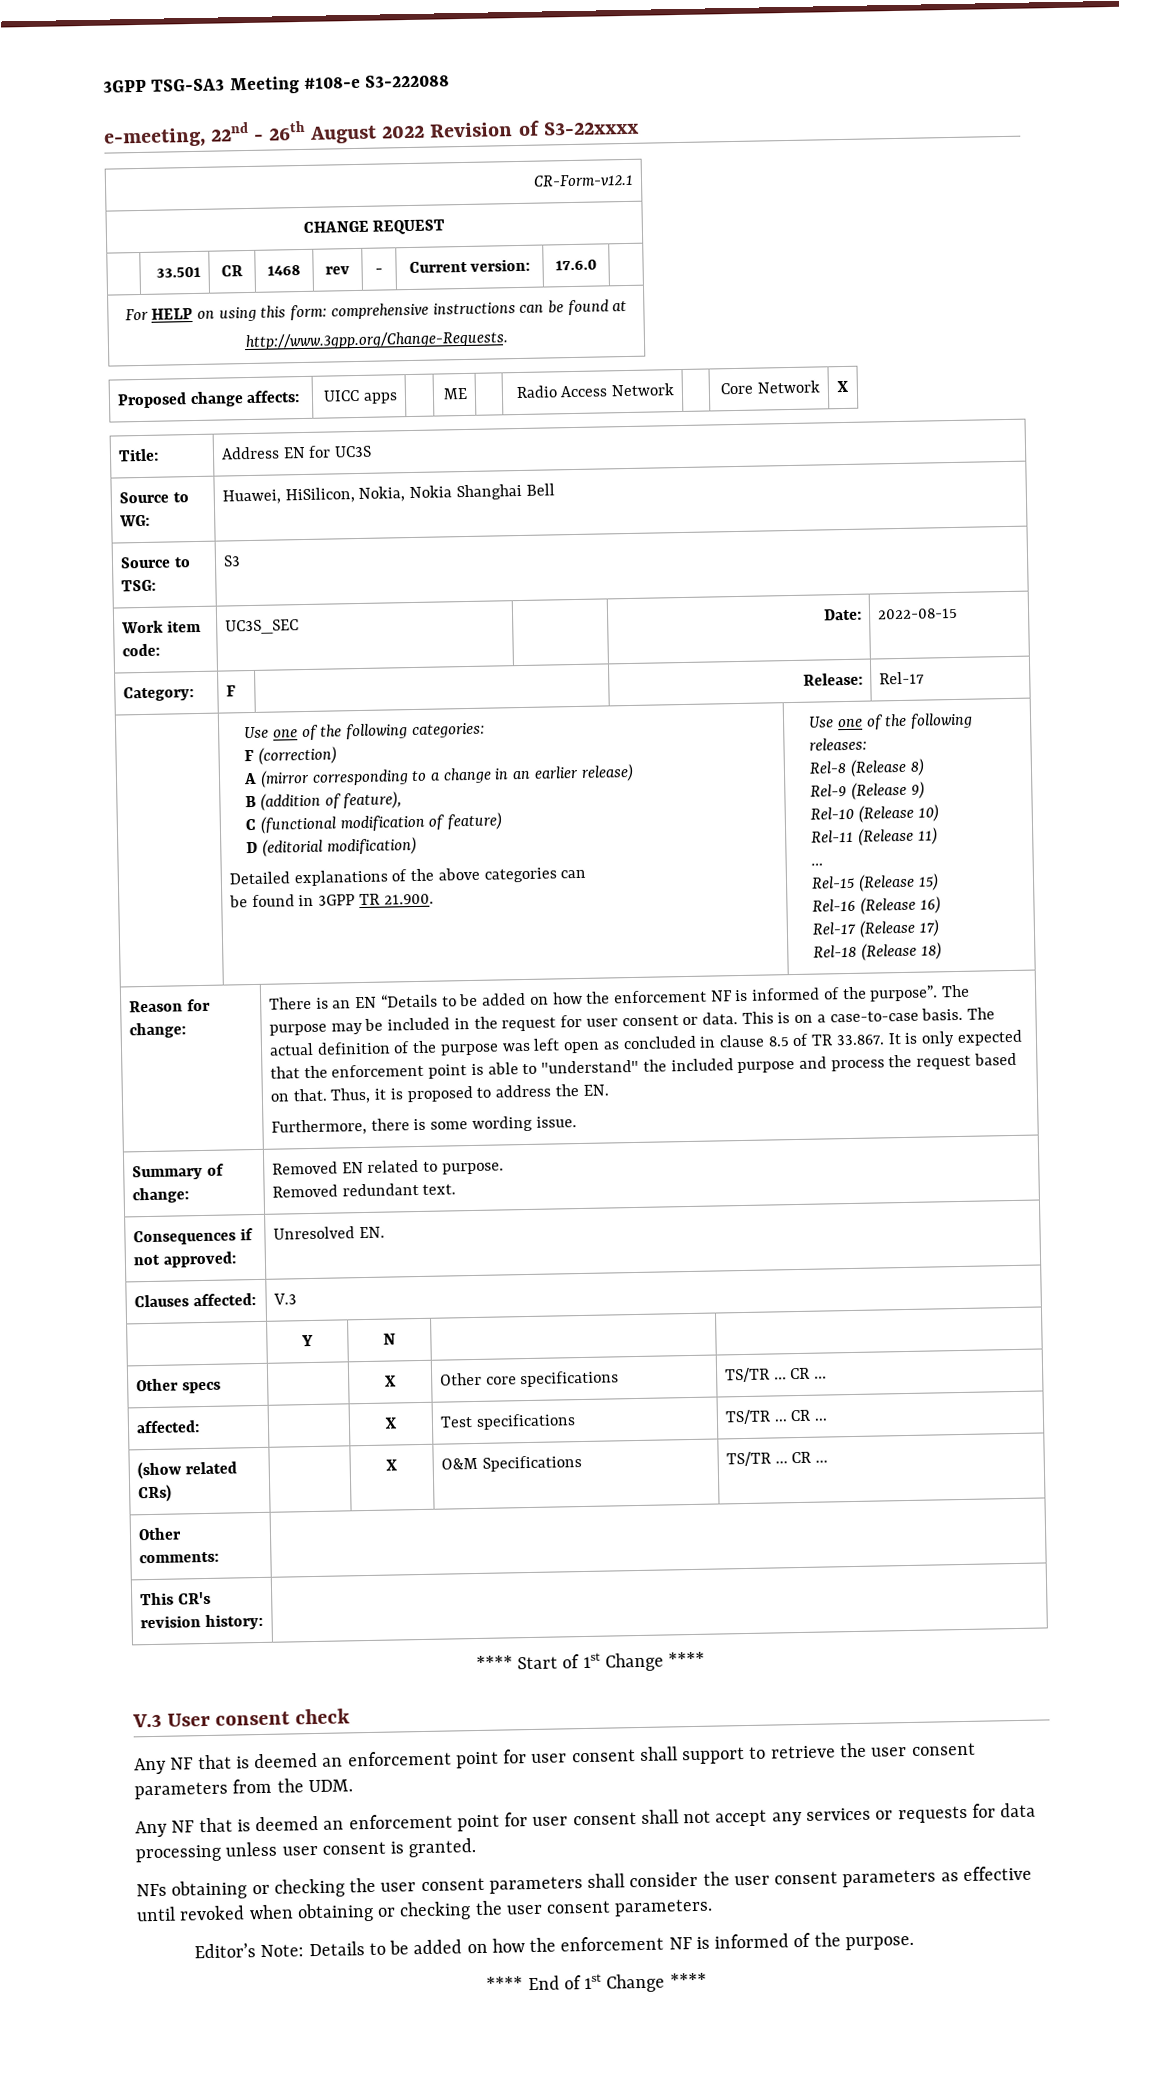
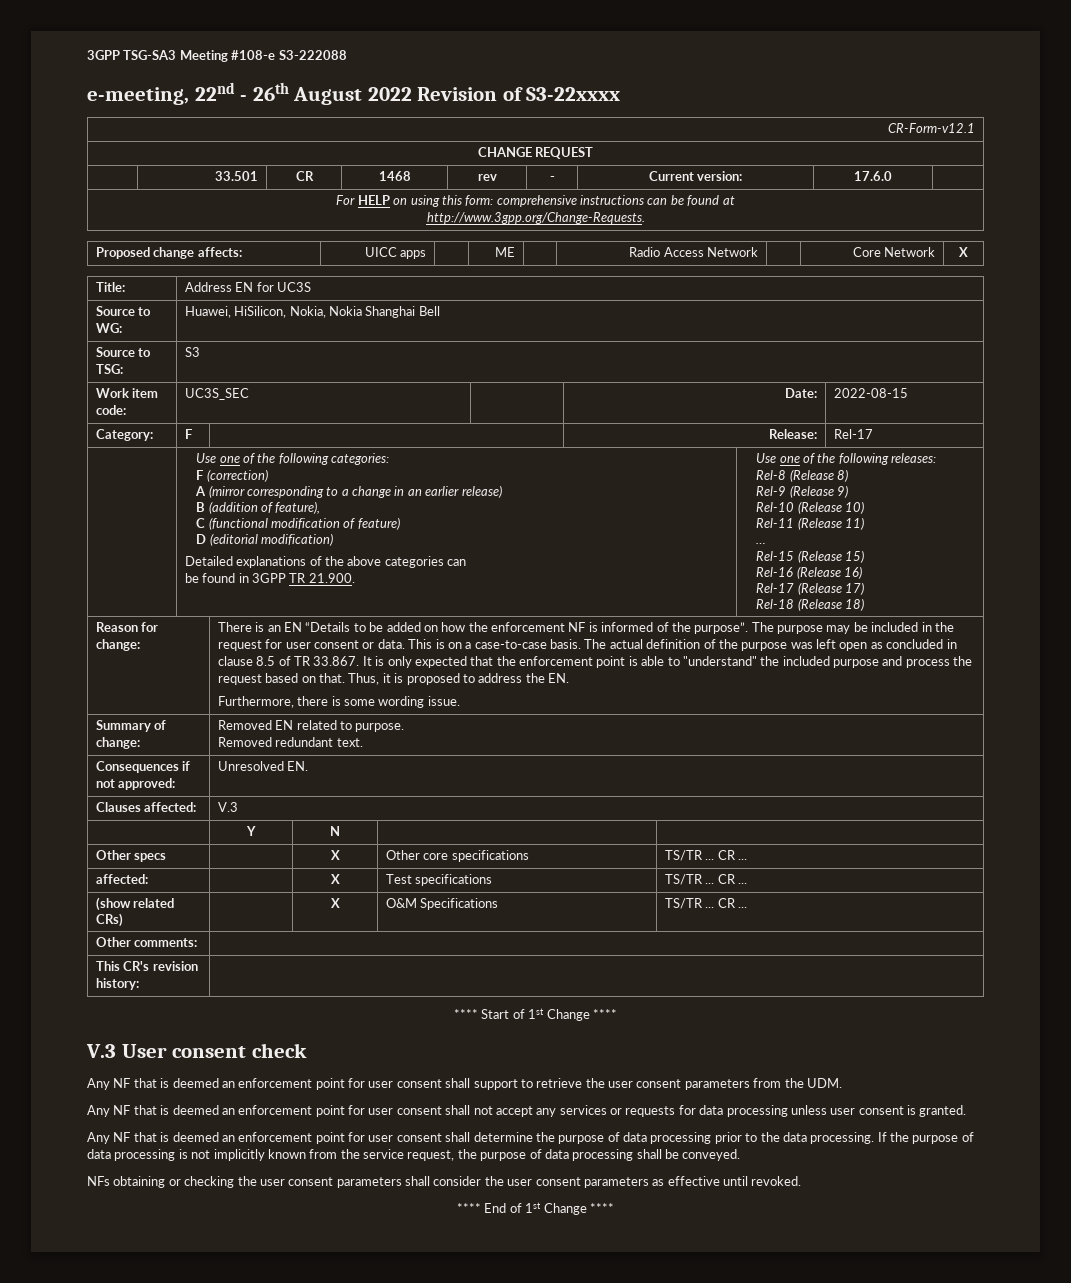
+ Any NF that is deemed an enforcement point for user consent shall determine the purpose of data processing prior to the data processing. If the purpose of data processing is not implicitly known from the service request, the purpose of data processing shall be conveyed.
- NFs obtaining or checking the user consent parameters shall consider the user consent parameters as effective until revoked when obtaining or checking the user consent parameters.
- Editor’s Note: Details to be added on how the enforcement NF is informed of the purpose.
+ NFs obtaining or checking the user consent parameters shall consider the user consent parameters as effective until revoked.

